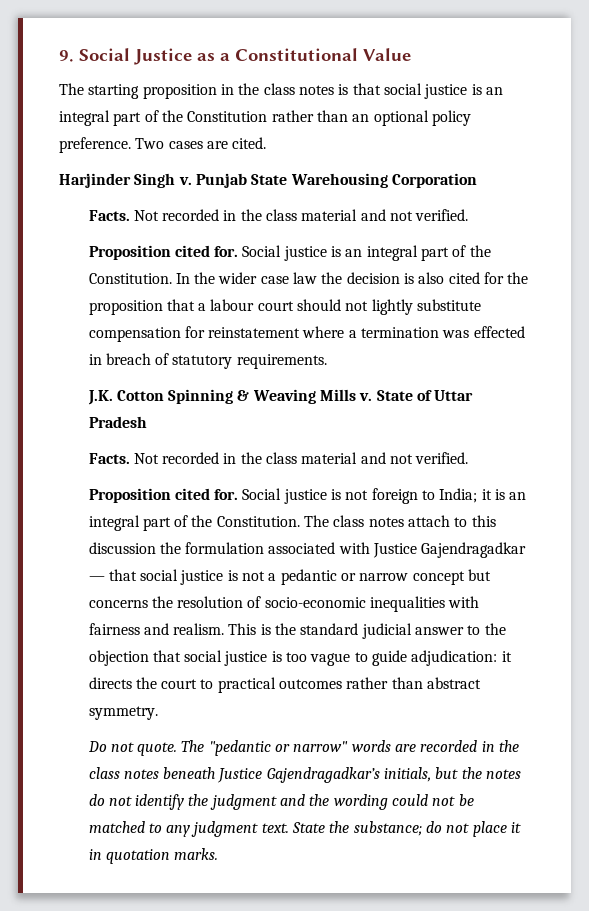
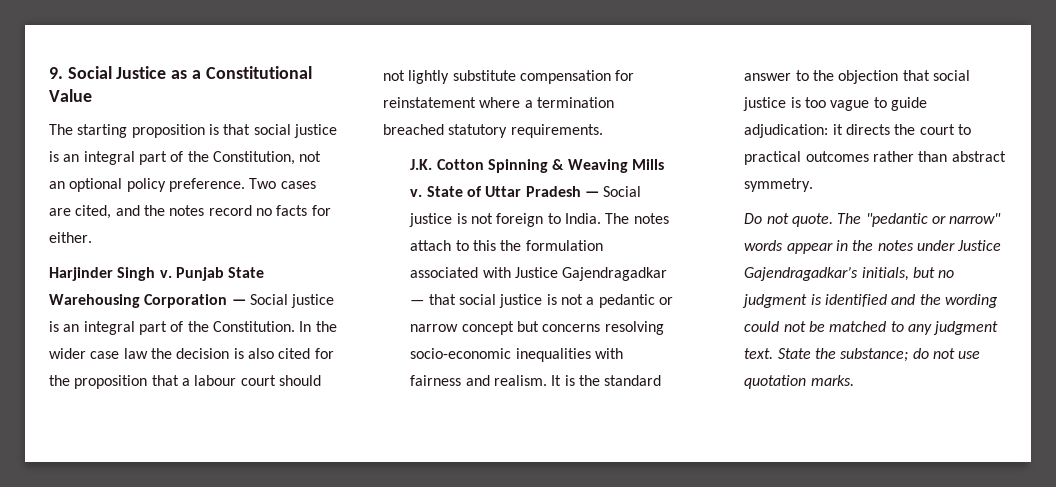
- The starting proposition in the class notes is that social justice is an integral part of the Constitution rather than an optional policy preference.
+ The starting proposition is that social justice is an integral part of the Constitution, not an optional policy preference.
- Two cases are cited.
+ Two cases are cited, and the notes record no facts for either.
- Punjab State Warehousing Corporation
- Facts. Not recorded in the class material and not verified.
- Proposition cited for. Social justice is an integral part of the Constitution.
+ Punjab State Warehousing Corporation — Social justice is an integral part of the Constitution.
- In the wider case law the decision is also cited for the proposition that a labour court should not lightly substitute compensation for reinstatement where a termination was effected in breach of statutory requirements.
+ In the wider case law the decision is also cited for the proposition that a labour court should not lightly substitute compensation for reinstatement where a termination breached statutory requirements.
- State of Uttar Pradesh
- Facts. Not recorded in the class material and not verified.
- Proposition cited for. Social justice is not foreign to India; it is an integral part of the Constitution. The class notes attach to this discussion the formulation associated with Justice Gajendragadkar — that social justice is not a pedantic or narrow concept but concerns the resolution of socio-economic inequalities with fairness and realism.
+ State of Uttar Pradesh — Social justice is not foreign to India. The notes attach to this the formulation associated with Justice Gajendragadkar — that social justice is not a pedantic or narrow concept but concerns resolving socio-economic inequalities with fairness and realism.
- This is the standard judicial answer to the objection that social justice is too vague to guide adjudication: it directs the court to practical outcomes rather than abstract symmetry.
+ It is the standard answer to the objection that social justice is too vague to guide adjudication: it directs the court to practical outcomes rather than abstract symmetry.
- The "pedantic or narrow" words are recorded in the class notes beneath Justice Gajendragadkar’s initials, but the notes do not identify the judgment and the wording could not be matched to any judgment text.
+ The "pedantic or narrow" words appear in the notes under Justice Gajendragadkar’s initials, but no judgment is identified and the wording could not be matched to any judgment text.
- State the substance; do not place it in quotation marks.
+ State the substance; do not use quotation marks.

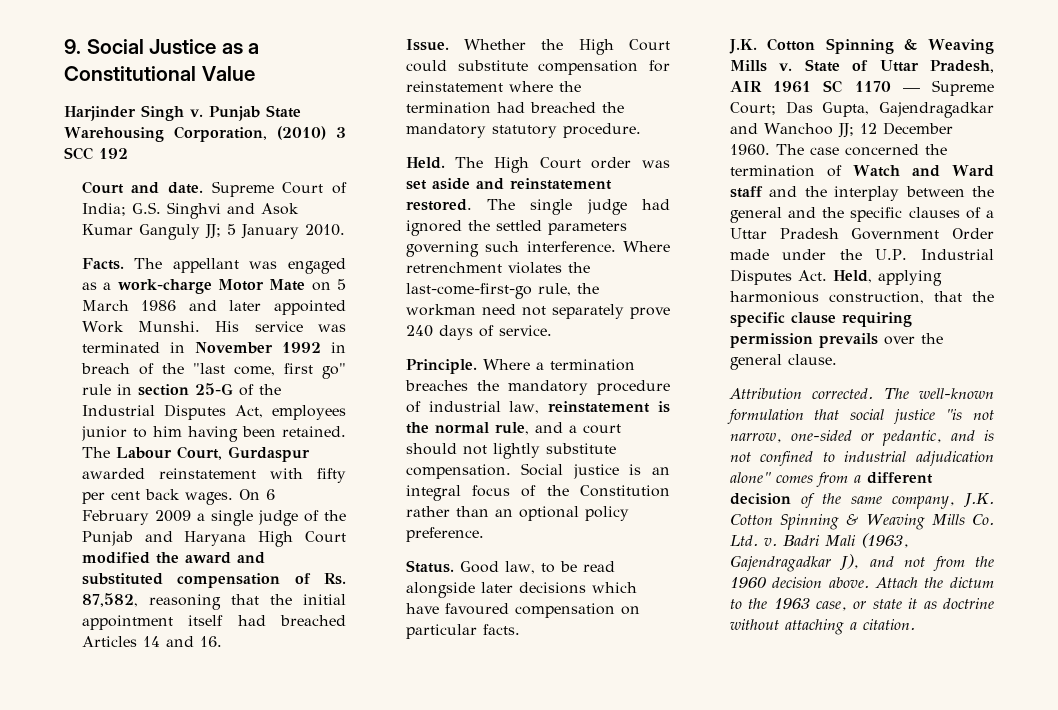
- The starting proposition is that social justice is an integral part of the Constitution, not an optional policy preference. Two cases are cited, and the notes record no facts for either.
- Punjab State Warehousing Corporation — Social justice is an integral part of the Constitution. In the wider case law the decision is also cited for the proposition that a labour court should not lightly substitute compensation for reinstatement where a termination breached statutory requirements.
+ Punjab State Warehousing Corporation, (2010) 3 SCC 192
+ Court and date. Supreme Court of India; G.S. Singhvi and Asok Kumar Ganguly JJ; 5 January 2010.
+ Facts. The appellant was engaged as a work-charge Motor Mate on 5 March 1986 and later appointed Work Munshi. His service was terminated in November 1992 in breach of the "last come, first go" rule in section 25-G of the Industrial Disputes Act, employees junior to him having been retained. The Labour Court, Gurdaspur awarded reinstatement with fifty per cent back wages. On 6 February 2009 a single judge of the Punjab and Haryana High Court modified the award and substituted compensation of Rs. 87,582, reasoning that the initial appointment itself had breached Articles 14 and 16.
+ Issue. Whether the High Court could substitute compensation for reinstatement where the termination had breached the mandatory statutory procedure.
+ Held. The High Court order was set aside and reinstatement restored. The single judge had ignored the settled parameters governing such interference. Where retrenchment violates the last-come-first-go rule, the workman need not separately prove 240 days of service.
+ Principle. Where a termination breaches the mandatory procedure of industrial law, reinstatement is the normal rule, and a court should not lightly substitute compensation. Social justice is an integral focus of the Constitution rather than an optional policy preference.
+ Status. Good law, to be read alongside later decisions which have favoured compensation on particular facts.
- State of Uttar Pradesh — Social justice is not foreign to India. The notes attach to this the formulation associated with Justice Gajendragadkar — that social justice is not a pedantic or narrow concept but concerns resolving socio-economic inequalities with fairness and realism. It is the standard answer to the objection that social justice is too vague to guide adjudication: it directs the court to practical outcomes rather than abstract symmetry.
- Do not quote. The "pedantic or narrow" words appear in the notes under Justice Gajendragadkar’s initials, but no judgment is identified and the wording could not be matched to any judgment text. State the substance; do not use quotation marks.
+ State of Uttar Pradesh, AIR 1961 SC 1170 — Supreme Court; Das Gupta, Gajendragadkar and Wanchoo JJ; 12 December 1960. The case concerned the termination of Watch and Ward staff and the interplay between the general and the specific clauses of a Uttar Pradesh Government Order made under the U.P. Industrial Disputes Act. Held, applying harmonious construction, that the specific clause requiring permission prevails over the general clause.
+ Attribution corrected. The well-known formulation that social justice "is not narrow, one-sided or pedantic, and is not confined to industrial adjudication alone" comes from a different decision of the same company, J.K. Cotton Spinning & Weaving Mills Co. Ltd. v. Badri Mali (1963, Gajendragadkar J), and not from the 1960 decision above. Attach the dictum to the 1963 case, or state it as doctrine without attaching a citation.

